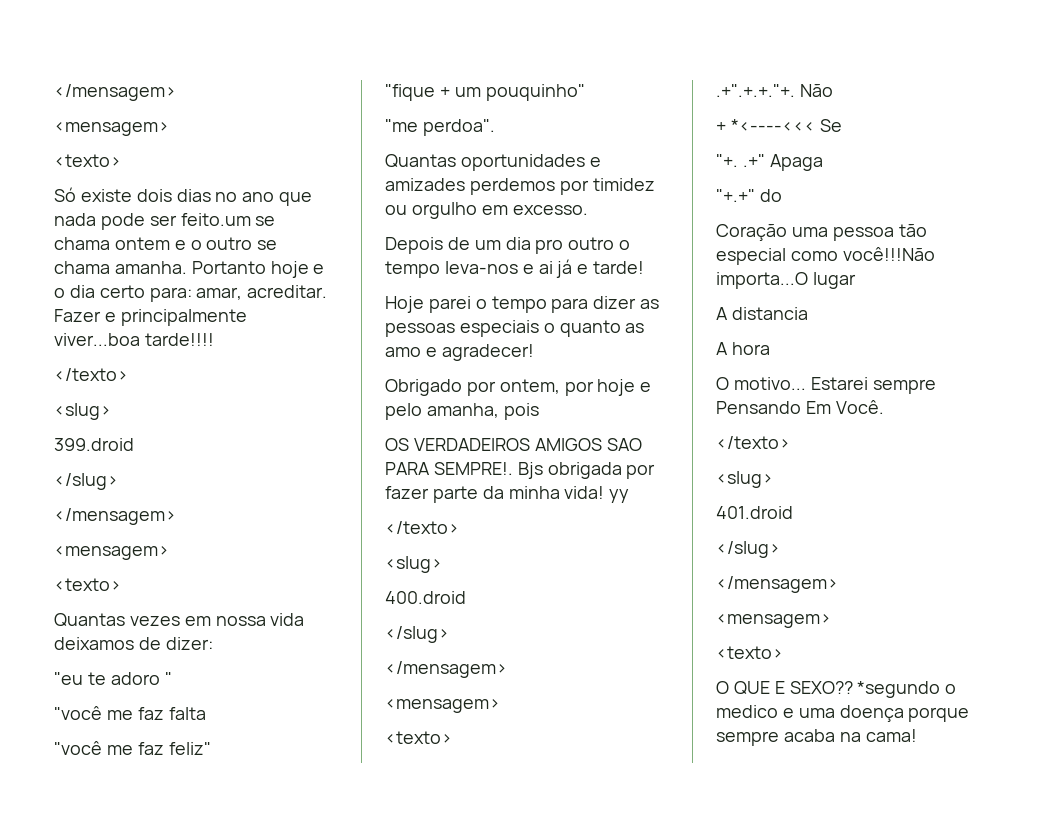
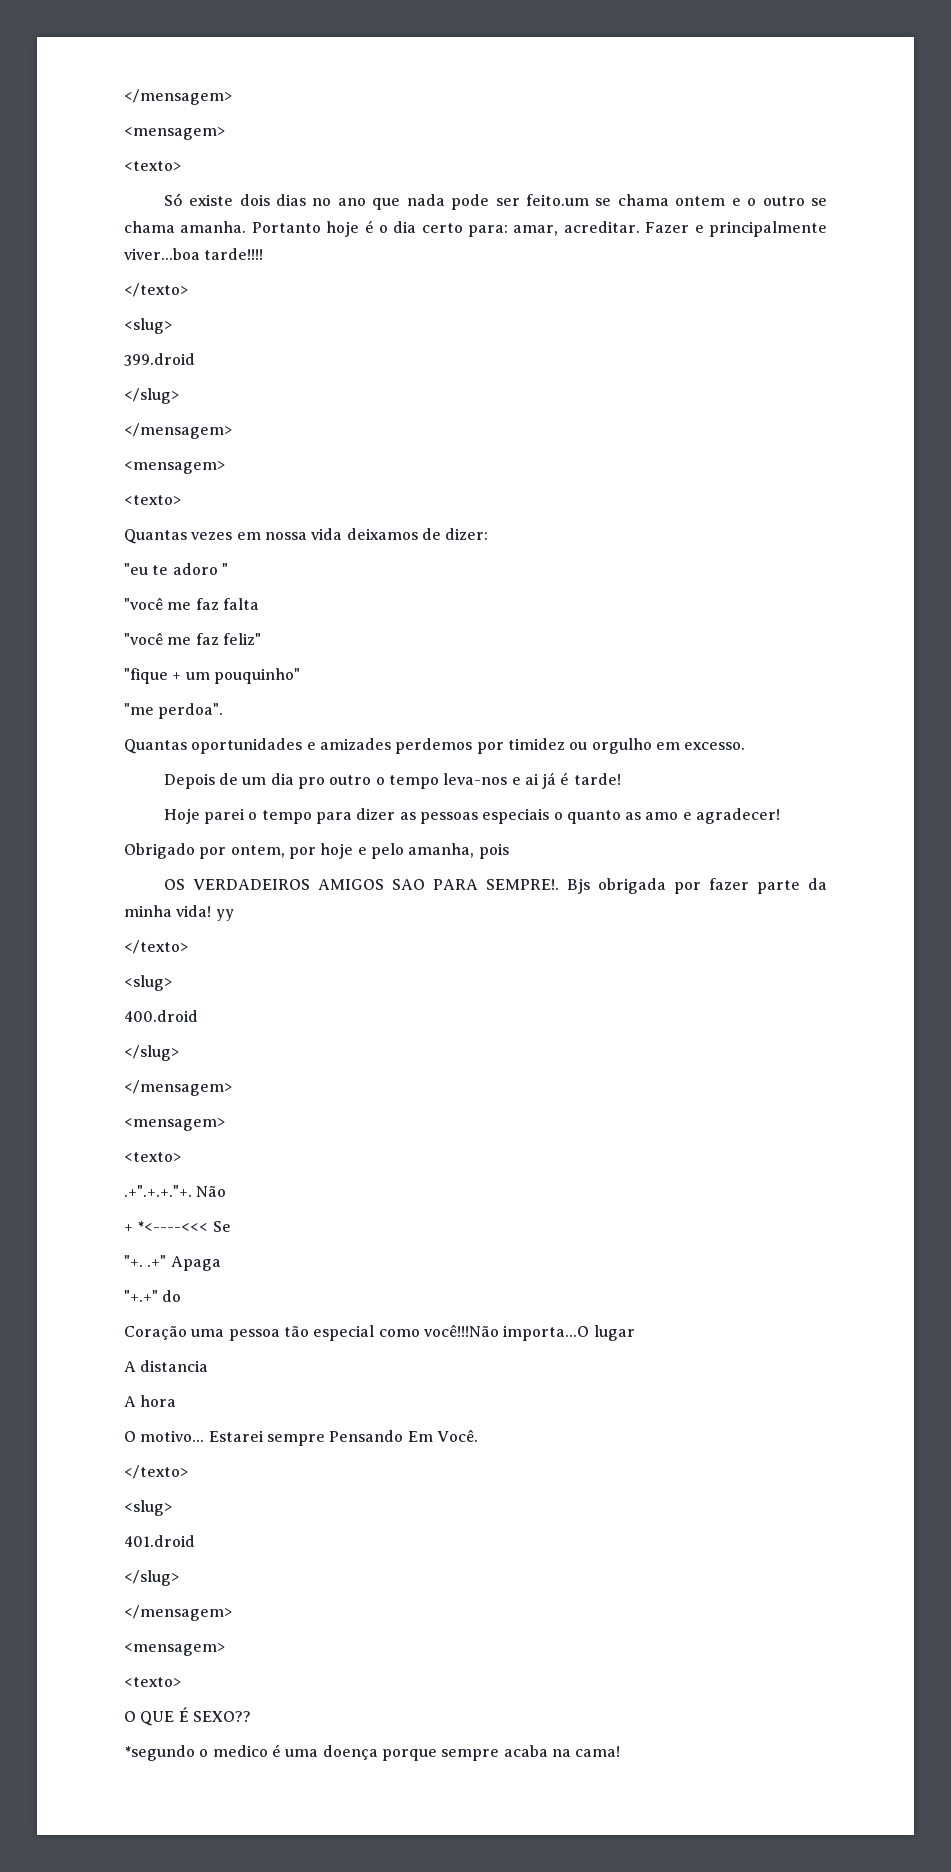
- Portanto hoje e o dia certo para: amar, acreditar.
+ Portanto hoje é o dia certo para: amar, acreditar.
- Depois de um dia pro outro o tempo leva-nos e ai já e tarde!
+ Depois de um dia pro outro o tempo leva-nos e ai já é tarde!
- O QUE E SEXO?? *segundo o medico e uma doença porque sempre acaba na cama!
+ O QUE É SEXO??
+ *segundo o medico é uma doença porque sempre acaba na cama!

